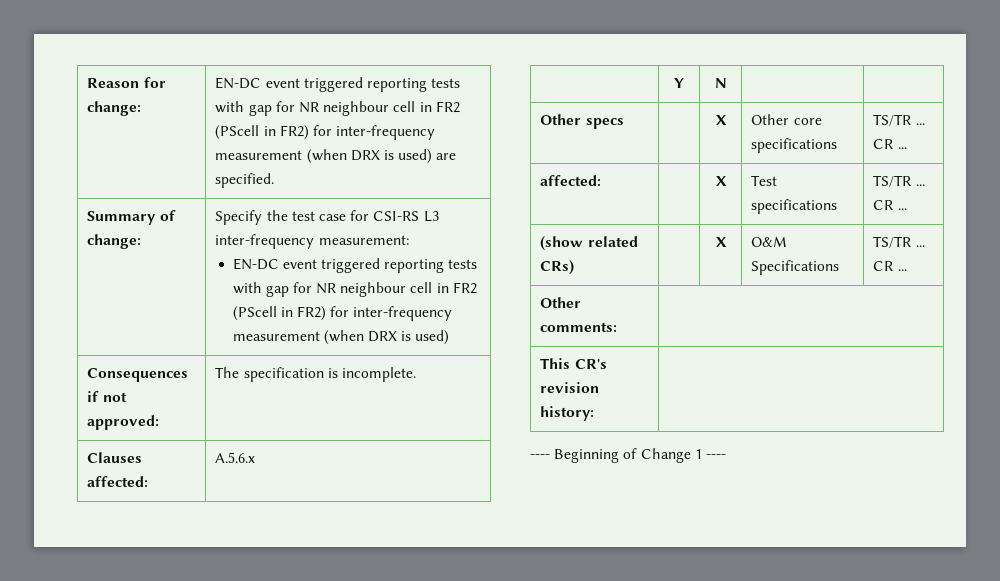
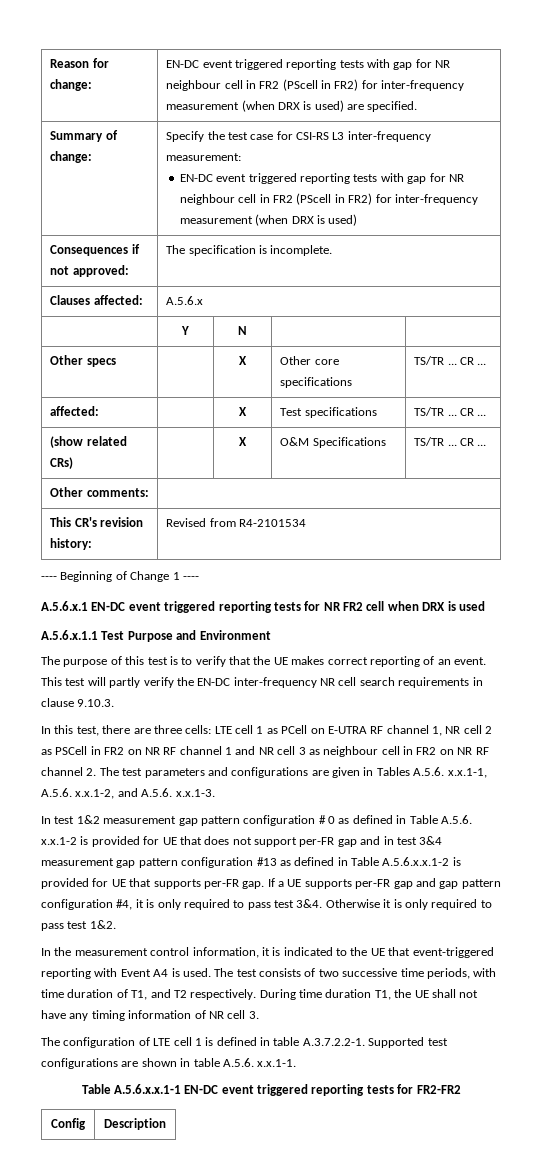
- This CR's revision history: |
+ This CR's revision history: | Revised from R4-2101534
+ A.5.6.x.1 EN-DC event triggered reporting tests for NR FR2 cell when DRX is used
+ A.5.6.x.1.1 Test Purpose and Environment
+ The purpose of this test is to verify that the UE makes correct reporting of an event. This test will partly verify the EN-DC inter-frequency NR cell search requirements in clause 9.10.3.
+ In this test, there are three cells: LTE cell 1 as PCell on E-UTRA RF channel 1, NR cell 2 as PSCell in FR2 on NR RF channel 1 and NR cell 3 as neighbour cell in FR2 on NR RF channel 2. The test parameters and configurations are given in Tables A.5.6. x.x.1-1, A.5.6. x.x.1-2, and A.5.6. x.x.1-3.
+ In test 1&2 measurement gap pattern configuration # 0 as defined in Table A.5.6. x.x.1-2 is provided for UE that does not support per-FR gap and in test 3&4 measurement gap pattern configuration #13 as defined in Table A.5.6.x.x.1-2 is provided for UE that supports per-FR gap. If a UE supports per-FR gap and gap pattern configuration #4, it is only required to pass test 3&4. Otherwise it is only required to pass test 1&2.
+ In the measurement control information, it is indicated to the UE that event-triggered reporting with Event A4 is used. The test consists of two successive time periods, with time duration of T1, and T2 respectively. During time duration T1, the UE shall not have any timing information of NR cell 3.
+ The configuration of LTE cell 1 is defined in table A.3.7.2.2-1. Supported test configurations are shown in table A.5.6. x.x.1-1.
+ Table A.5.6.x.x.1-1 EN-DC event triggered reporting tests for FR2-FR2
+ Config | Description

